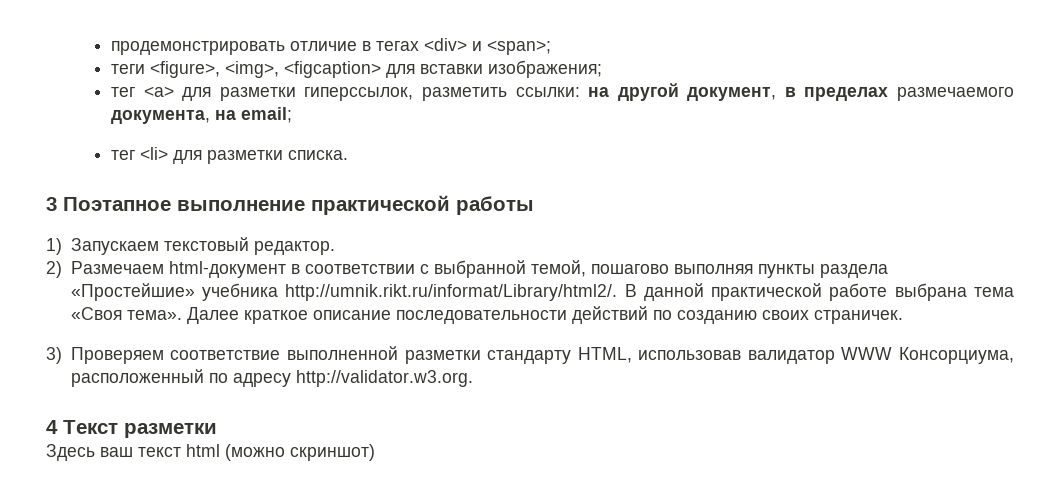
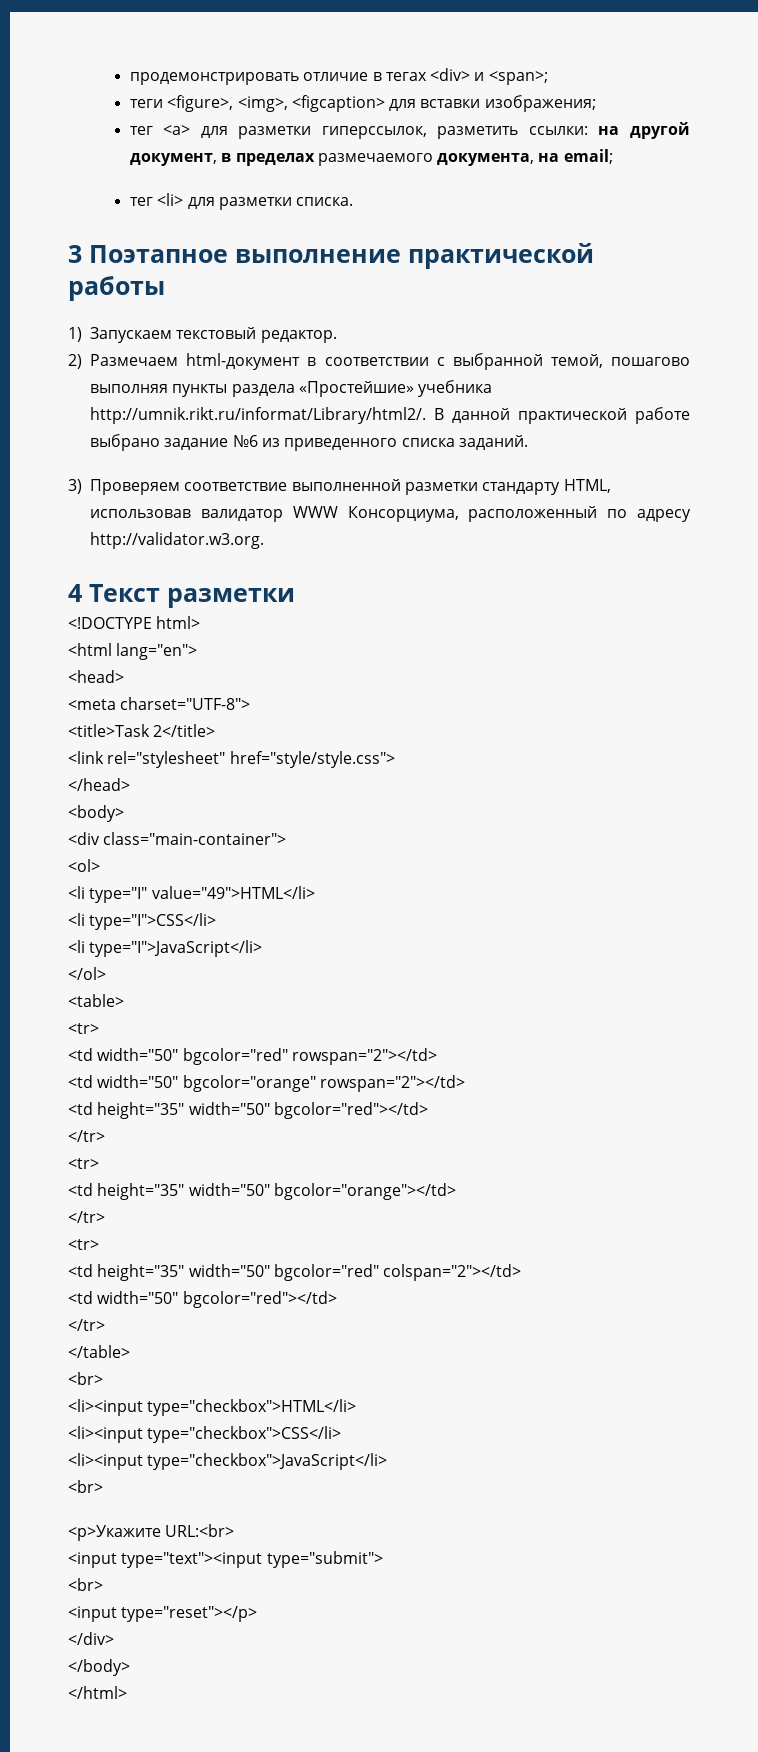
- 2) Размечаем html-документ в соответствии с выбранной темой, пошагово выполняя пункты раздела «Простейшие» учебника http://umnik.rikt.ru/informat/Library/html2/. В данной практической работе выбрана тема «Своя тема». Далее краткое описание последовательности действий по созданию своих страничек.
+ 2) Размечаем html-документ в соответствии с выбранной темой, пошагово выполняя пункты раздела «Простейшие» учебника http://umnik.rikt.ru/informat/Library/html2/. В данной практической работе выбрано задание №6 из приведенного списка заданий.
- Здесь ваш текст html (можно скриншот)
+ <!DOCTYPE html>
+ <html lang="en">
+ <head>
+ <meta charset="UTF-8">
+ <title>Task 2</title>
+ <link rel="stylesheet" href="style/style.css">
+ </head>
+ <body>
+ <div class="main-container">
+ <ol>
+ <li type="I" value="49">HTML</li>
+ <li type="I">CSS</li>
+ <li type="I">JavaScript</li>
+ </ol>
+ <table>
+ <tr>
+ <td width="50" bgcolor="red" rowspan="2"></td>
+ <td width="50" bgcolor="orange" rowspan="2"></td>
+ <td height="35" width="50" bgcolor="red"></td>
+ </tr>
+ <tr>
+ <td height="35" width="50" bgcolor="orange"></td>
+ </tr>
+ <tr>
+ <td height="35" width="50" bgcolor="red" colspan="2"></td>
+ <td width="50" bgcolor="red"></td>
+ </tr>
+ </table>
+ <br>
+ <li><input type="checkbox">HTML</li>
+ <li><input type="checkbox">CSS</li>
+ <li><input type="checkbox">JavaScript</li>
+ <br>
+ <p>Укажите URL:<br>
+ <input type="text"><input type="submit">
+ <br>
+ <input type="reset"></p>
+ </div>
+ </body>
+ </html>

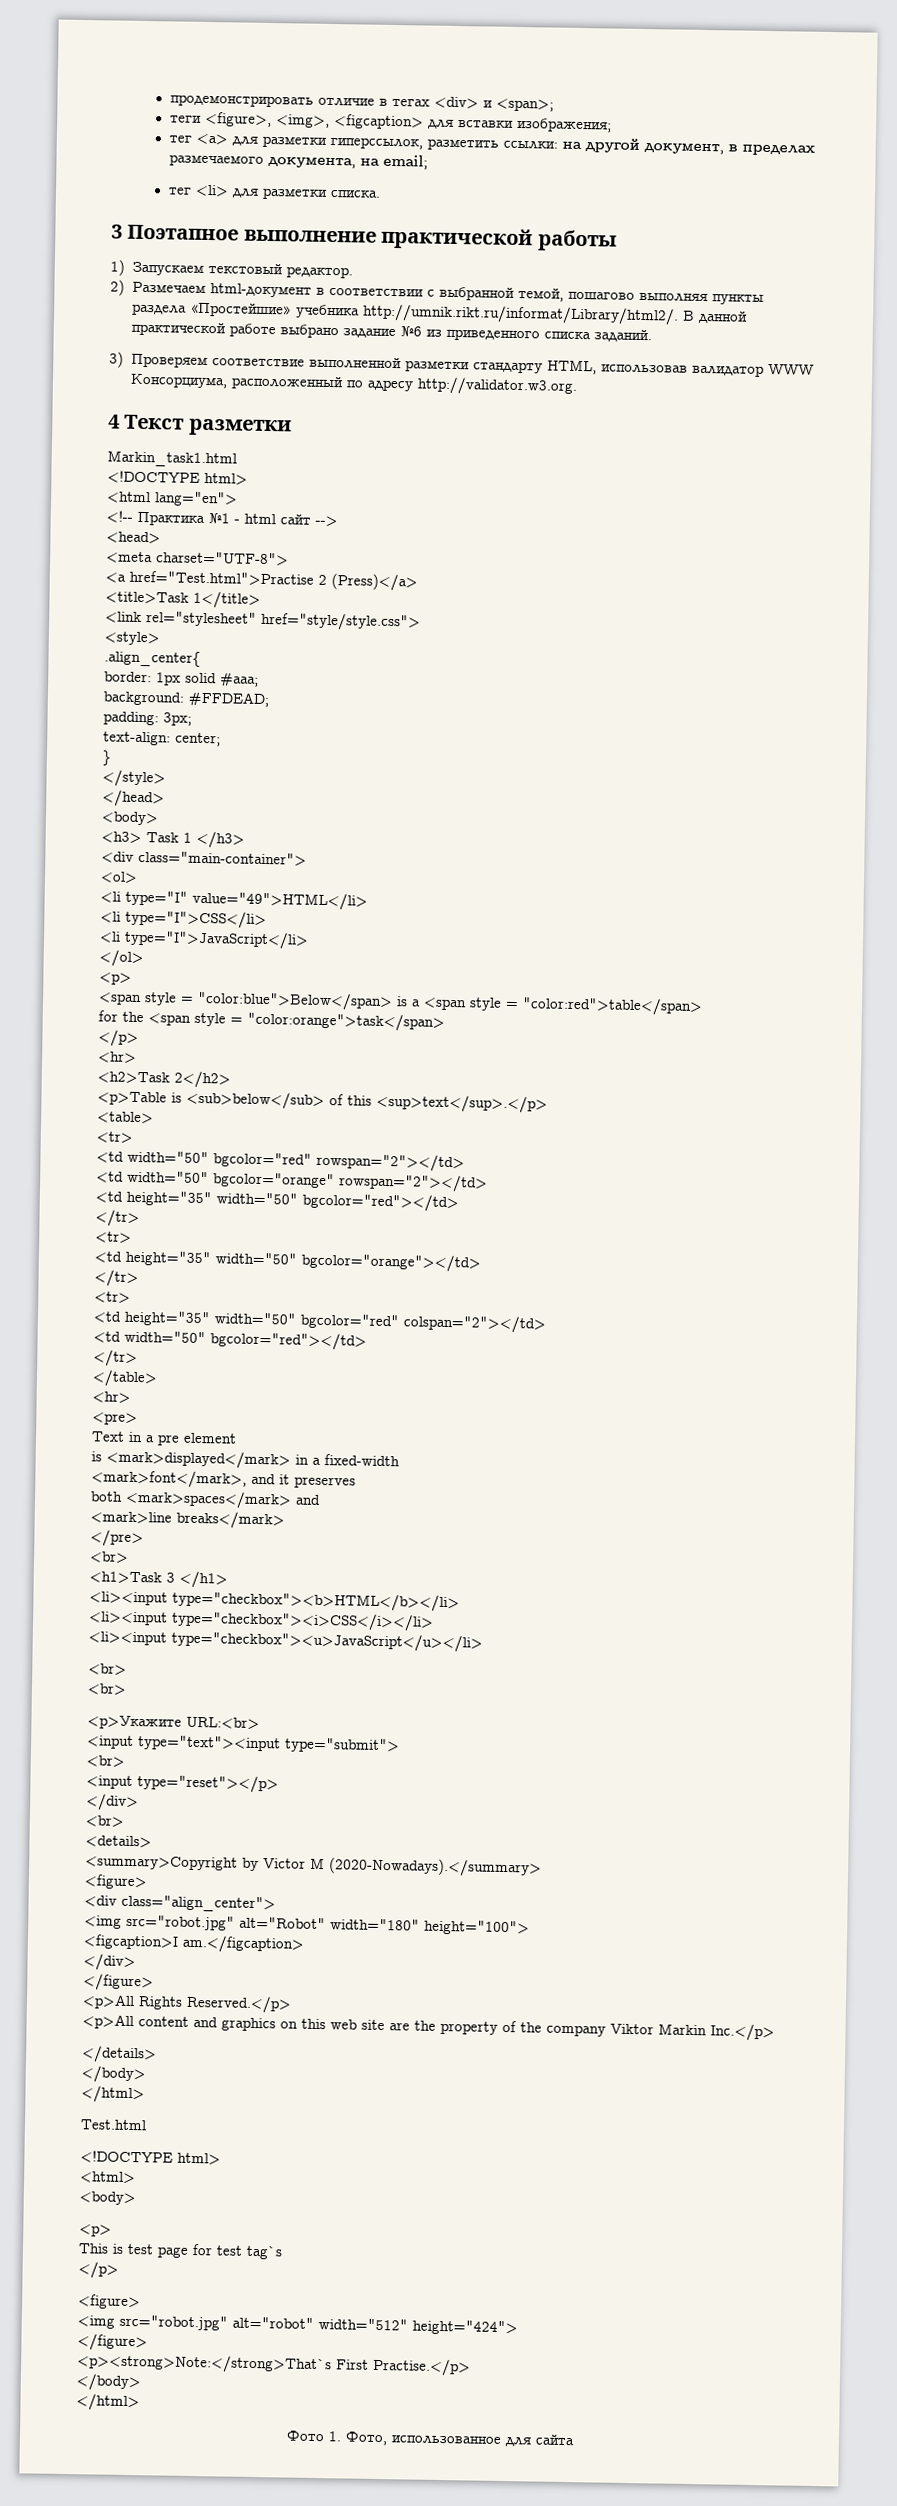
+ Markin_task1.html
+ <!-- Практика №1 - html сайт -->
+ <a href="Test.html">Practise 2 (Press)</a>
- <title>Task 2</title>
+ <title>Task 1</title>
+ <style>
+ .align_center{
+ border: 1px solid #aaa;
+ background: #FFDEAD;
+ padding: 3px;
+ text-align: center;
+ }
+ </style>
  </head>
  <body>
+ <h3> Task 1 </h3>
  </ol>
+ <p>
+ <span style = "color:blue">Below</span> is a <span style = "color:red">table</span>
+ for the <span style = "color:orange">task</span>
+ </p>
+ <hr>
+ <h2>Task 2</h2>
+ <p>Table is <sub>below</sub> of this <sup>text</sup>.</p>
  </table>
+ <hr>
+ <pre>
+ Text in a pre element
+ is <mark>displayed</mark> in a fixed-width
+ <mark>font</mark>, and it preserves
+ both <mark>spaces</mark> and
+ <mark>line breaks</mark>
+ </pre>
  <br>
- <li><input type="checkbox">HTML</li>
- <li><input type="checkbox">CSS</li>
- <li><input type="checkbox">JavaScript</li>
+ <h1>Task 3 </h1>
+ <li><input type="checkbox"><b>HTML</b></li>
+ <li><input type="checkbox"><i>CSS</i></li>
+ <li><input type="checkbox"><u>JavaScript</u></li>
+ <br>
  <input type="reset"></p>
  </div>
+ <br>
+ <details>
+ <summary>Copyright by Victor M (2020-Nowadays).</summary>
+ <figure>
+ <div class="align_center">
+ <img src="robot.jpg" alt="Robot" width="180" height="100">
+ <figcaption>I am.</figcaption>
+ </div>
+ </figure>
+ <p>All Rights Reserved.</p>
+ <p>All content and graphics on this web site are the property of the company Viktor Markin Inc.</p>
+ </details>
  </body>
  </html>
+ Test.html
+ <!DOCTYPE html>
+ <html>
+ <body>
+ <p>
+ This is test page for test tag`s
+ </p>
+ <figure>
+ <img src="robot.jpg" alt="robot" width="512" height="424">
+ </figure>
+ <p><strong>Note:</strong>That`s First Practise.</p>
+ </body>
+ </html>
+ Фото 1. Фото, использованное для сайта

